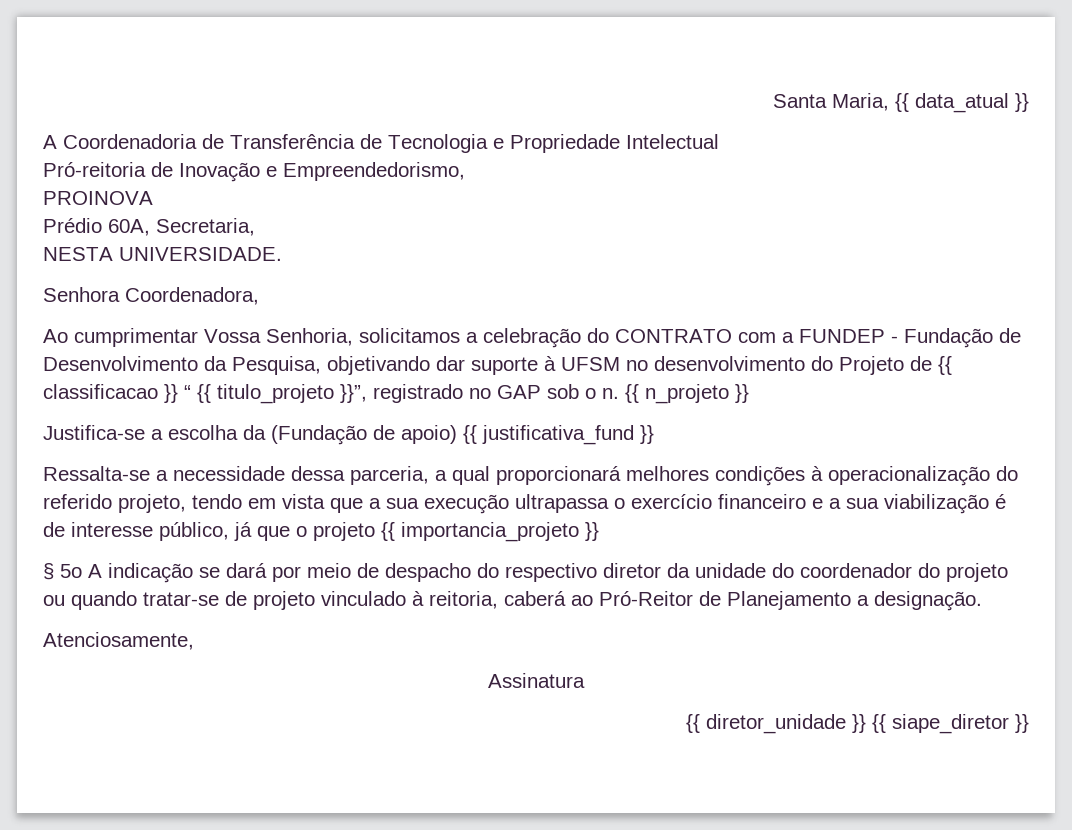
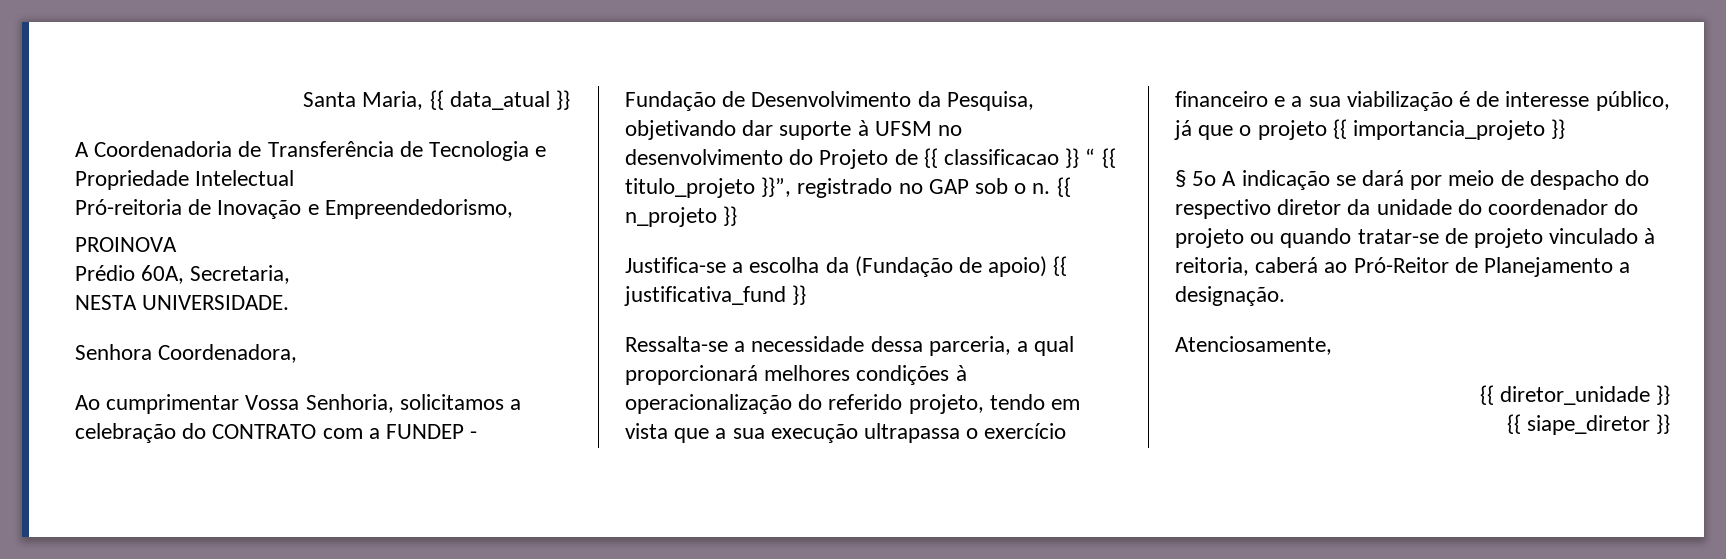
- Assinatura
- {{ diretor_unidade }} {{ siape_diretor }}
+ {{ diretor_unidade }}
+ {{ siape_diretor }}

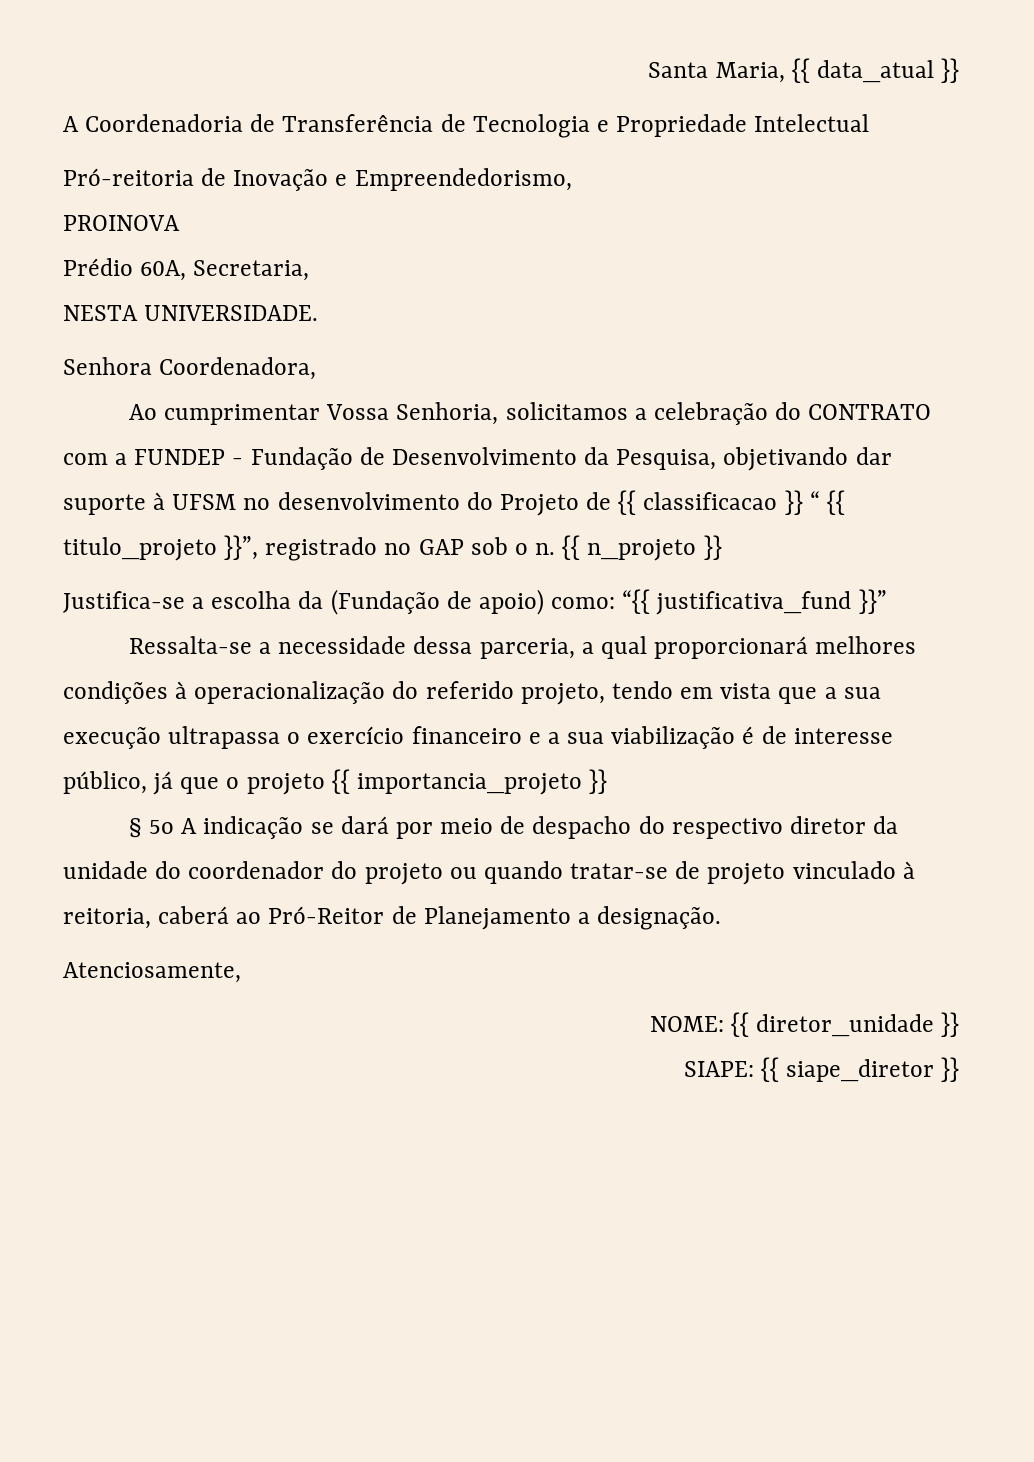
- Justifica-se a escolha da (Fundação de apoio) {{ justificativa_fund }}
+ Justifica-se a escolha da (Fundação de apoio) como: “{{ justificativa_fund }}”
- {{ diretor_unidade }}
+ NOME: {{ diretor_unidade }}
- {{ siape_diretor }}
+ SIAPE: {{ siape_diretor }}

